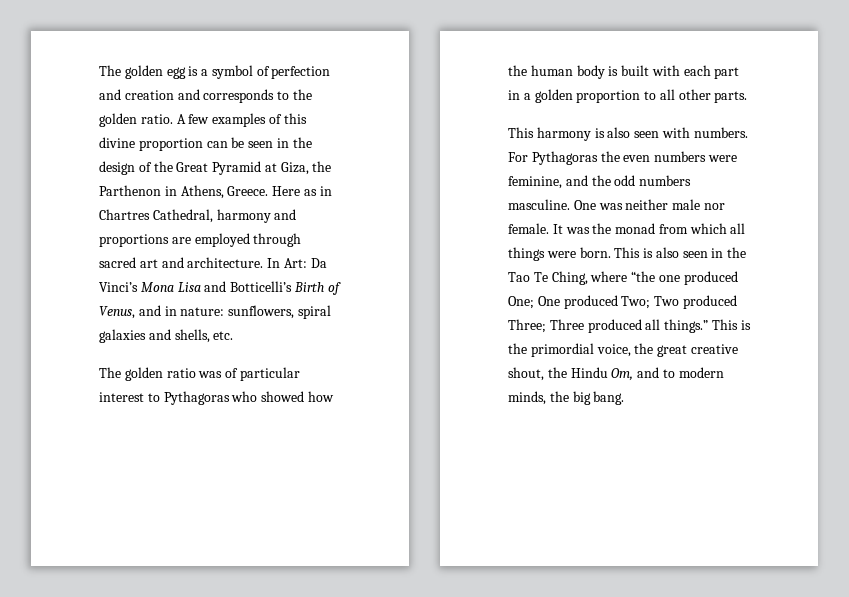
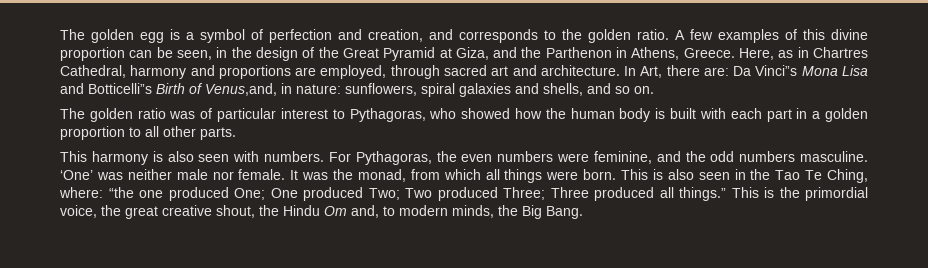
- The golden egg is a symbol of perfection and creation and corresponds to the golden ratio.
+ The golden egg is a symbol of perfection and creation, and corresponds to the golden ratio.
- A few examples of this divine proportion can be seen in the design of the Great Pyramid at Giza, the Parthenon in Athens, Greece.
+ A few examples of this divine proportion can be seen, in the design of the Great Pyramid at Giza, and the Parthenon in Athens, Greece.
- Here as in Chartres Cathedral, harmony and proportions are employed through sacred art and architecture.
+ Here, as in Chartres Cathedral, harmony and proportions are employed, through sacred art and architecture.
- In Art: Da Vinci’s Mona Lisa and Botticelli’s Birth of Venus, and in nature: sunflowers, spiral galaxies and shells, etc.
+ In Art, there are: Da Vinci”s Mona Lisa and Botticelli”s Birth of Venus,and, in nature: sunflowers, spiral galaxies and shells, and so on.
- The golden ratio was of particular interest to Pythagoras who showed how the human body is built with each part in a golden proportion to all other parts.
+ The golden ratio was of particular interest to Pythagoras, who showed how the human body is built with each part in a golden proportion to all other parts.
- For Pythagoras the even numbers were feminine, and the odd numbers masculine.
+ For Pythagoras, the even numbers were feminine, and the odd numbers masculine.
- One was neither male nor female.
+ ‘One’ was neither male nor female.
- It was the monad from which all things were born.
+ It was the monad, from which all things were born.
- This is also seen in the Tao Te Ching, where “the one produced One; One produced Two; Two produced Three; Three produced all things.”
+ This is also seen in the Tao Te Ching, where: “the one produced One; One produced Two; Two produced Three; Three produced all things.”
- This is the primordial voice, the great creative shout, the Hindu Om, and to modern minds, the big bang.
+ This is the primordial voice, the great creative shout, the Hindu Om and, to modern minds, the Big Bang.

